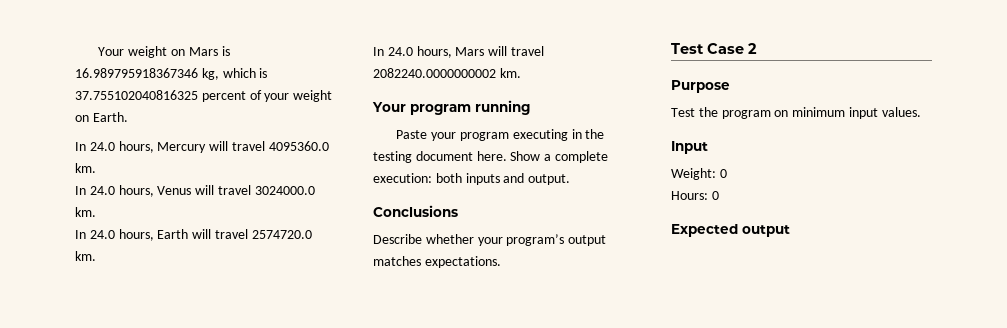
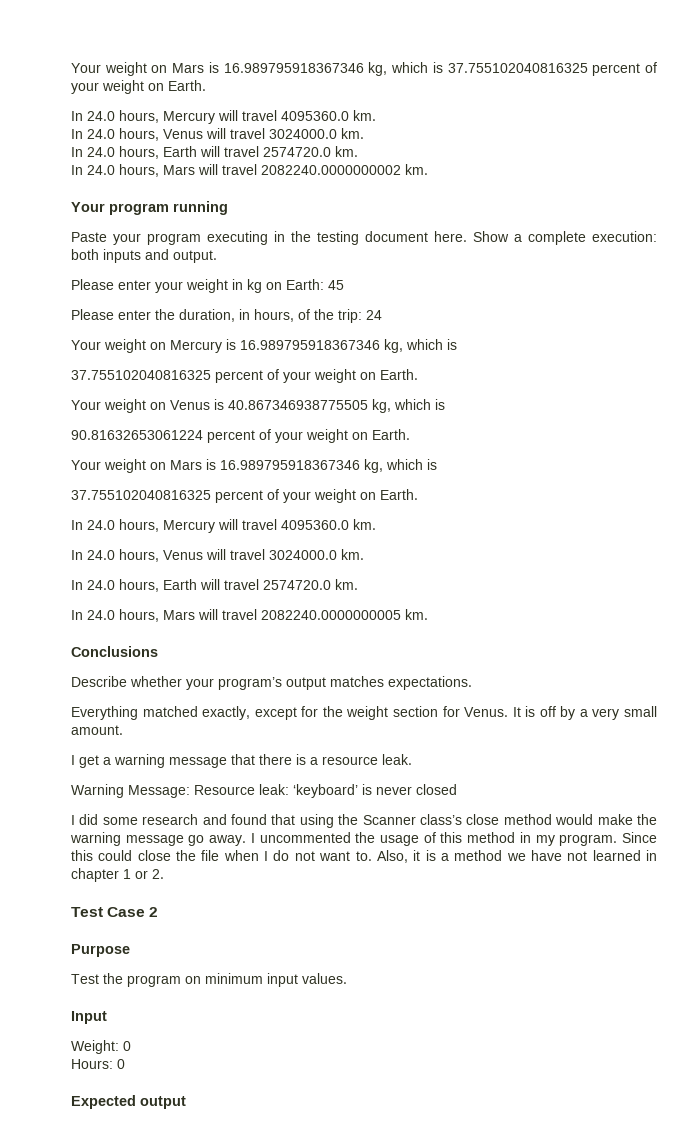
+ Please enter your weight in kg on Earth: 45
+ Please enter the duration, in hours, of the trip: 24
+ Your weight on Mercury is 16.989795918367346 kg, which is
+ 37.755102040816325 percent of your weight on Earth.
+ Your weight on Venus is 40.867346938775505 kg, which is
+ 90.81632653061224 percent of your weight on Earth.
+ Your weight on Mars is 16.989795918367346 kg, which is
+ 37.755102040816325 percent of your weight on Earth.
+ In 24.0 hours, Mercury will travel 4095360.0 km.
+ In 24.0 hours, Venus will travel 3024000.0 km.
+ In 24.0 hours, Earth will travel 2574720.0 km.
+ In 24.0 hours, Mars will travel 2082240.0000000005 km.
+ Everything matched exactly, except for the weight section for Venus. It is off by a very small amount.
+ I get a warning message that there is a resource leak.
+ Warning Message: Resource leak: ‘keyboard’ is never closed
+ I did some research and found that using the Scanner class’s close method would make the warning message go away. I uncommented the usage of this method in my program. Since this could close the file when I do not want to. Also, it is a method we have not learned in chapter 1 or 2.

